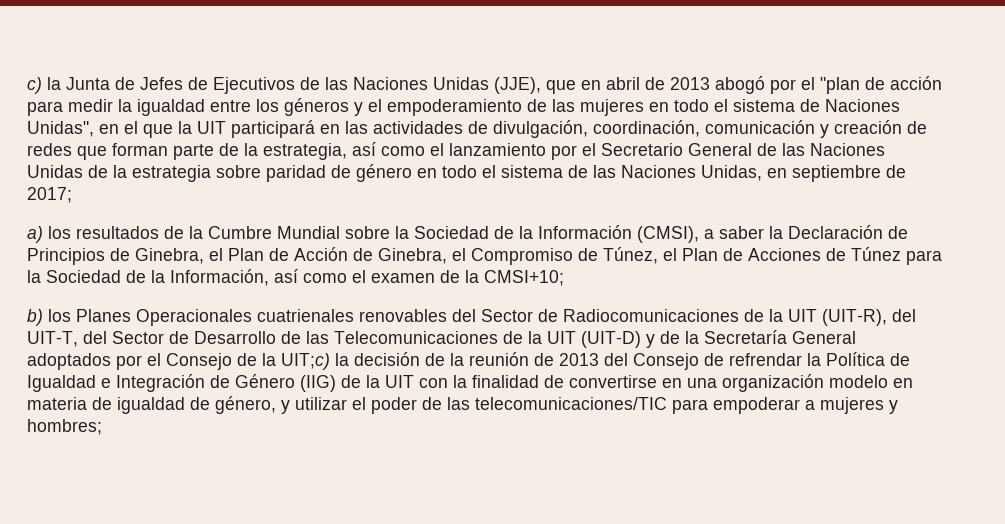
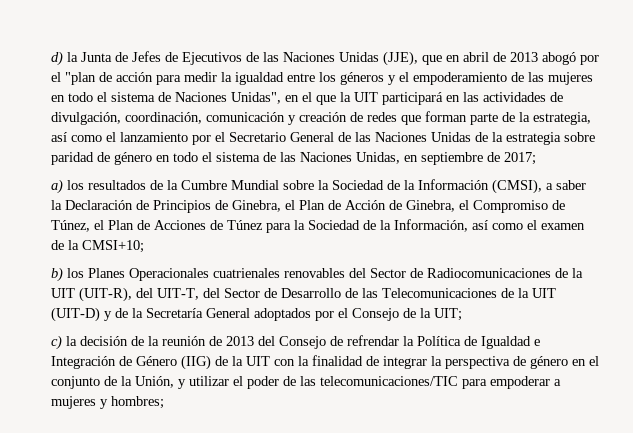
- c) la Junta de Jefes de Ejecutivos de las Naciones Unidas (JJE), que en abril de 2013 abogó por el "plan de acción para medir la igualdad entre los géneros y el empoderamiento de las mujeres en todo el sistema de Naciones Unidas", en el que la UIT participará en las actividades de divulgación, coordinación, comunicación y creación de redes que forman parte de la estrategia, así como el lanzamiento por el Secretario General de las Naciones Unidas de la estrategia sobre paridad de género en todo el sistema de las Naciones Unidas, en septiembre de 2017;
+ d) la Junta de Jefes de Ejecutivos de las Naciones Unidas (JJE), que en abril de 2013 abogó por el "plan de acción para medir la igualdad entre los géneros y el empoderamiento de las mujeres en todo el sistema de Naciones Unidas", en el que la UIT participará en las actividades de divulgación, coordinación, comunicación y creación de redes que forman parte de la estrategia, así como el lanzamiento por el Secretario General de las Naciones Unidas de la estrategia sobre paridad de género en todo el sistema de las Naciones Unidas, en septiembre de 2017;
- b) los Planes Operacionales cuatrienales renovables del Sector de Radiocomunicaciones de la UIT (UIT-R), del UIT-T, del Sector de Desarrollo de las Telecomunicaciones de la UIT (UIT-D) y de la Secretaría General adoptados por el Consejo de la UIT;c) la decisión de la reunión de 2013 del Consejo de refrendar la Política de Igualdad e Integración de Género (IIG) de la UIT con la finalidad de convertirse en una organización modelo en materia de igualdad de género, y utilizar el poder de las telecomunicaciones/TIC para empoderar a mujeres y hombres;
+ b) los Planes Operacionales cuatrienales renovables del Sector de Radiocomunicaciones de la UIT (UIT-R), del UIT-T, del Sector de Desarrollo de las Telecomunicaciones de la UIT (UIT-D) y de la Secretaría General adoptados por el Consejo de la UIT;
+ c) la decisión de la reunión de 2013 del Consejo de refrendar la Política de Igualdad e Integración de Género (IIG) de la UIT con la finalidad de integrar la perspectiva de género en el conjunto de la Unión, y utilizar el poder de las telecomunicaciones/TIC para empoderar a mujeres y hombres;

